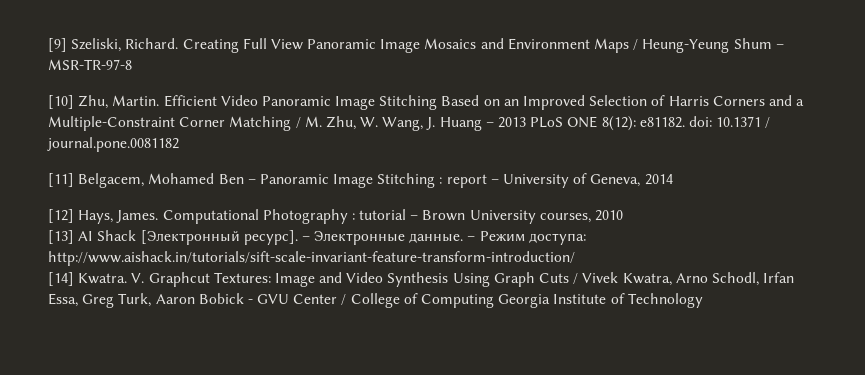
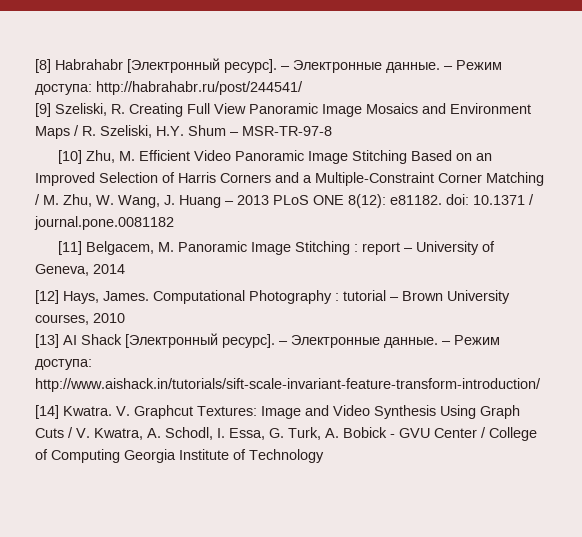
+ [8] Habrahabr [Электронный ресурс]. – Электронные данные. – Режим доступа: http://habrahabr.ru/post/244541/
- [9] Szeliski, Richard. Creating Full View Panoramic Image Mosaics and Environment Maps / Heung-Yeung Shum – MSR-TR-97-8
+ [9] Szeliski, R. Creating Full View Panoramic Image Mosaics and Environment Maps / R. Szeliski, H.Y. Shum – MSR-TR-97-8
- [10] Zhu, Martin. Efficient Video Panoramic Image Stitching Based on an Improved Selection of Harris Corners and a Multiple-Constraint Corner Matching / M. Zhu, W. Wang, J. Huang – 2013 PLoS ONE 8(12): e81182. doi: 10.1371 / journal.pone.0081182
+ [10] Zhu, M. Efficient Video Panoramic Image Stitching Based on an Improved Selection of Harris Corners and a Multiple-Constraint Corner Matching / M. Zhu, W. Wang, J. Huang – 2013 PLoS ONE 8(12): e81182. doi: 10.1371 / journal.pone.0081182
- [11] Belgacem, Mohamed Ben – Panoramic Image Stitching : report – University of Geneva, 2014
+ [11] Belgacem, M. Panoramic Image Stitching : report – University of Geneva, 2014
- V. Graphcut Textures: Image and Video Synthesis Using Graph Cuts / Vivek Kwatra, Arno Schodl, Irfan Essa, Greg Turk, Aaron Bobick - GVU Center / College of Computing Georgia Institute of Technology
+ V. Graphcut Textures: Image and Video Synthesis Using Graph Cuts / V. Kwatra, A. Schodl, I. Essa, G. Turk, A. Bobick - GVU Center / College of Computing Georgia Institute of Technology

